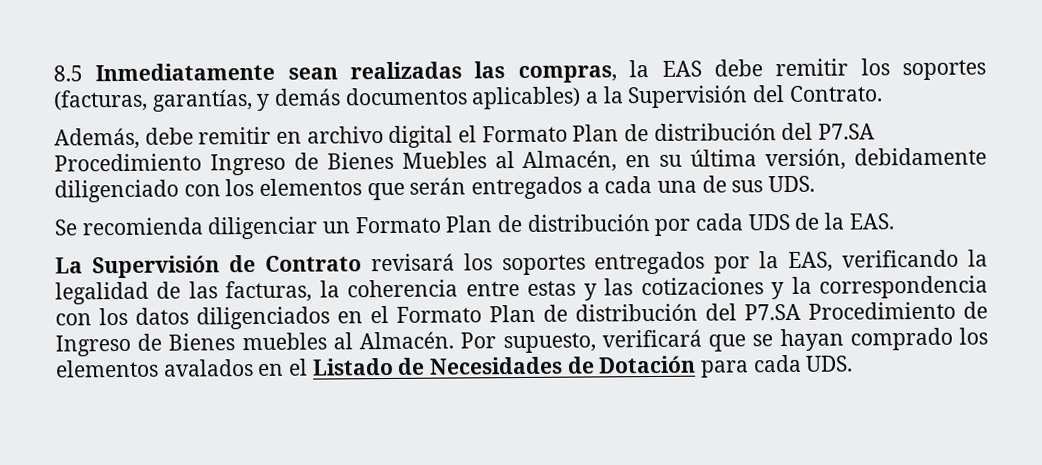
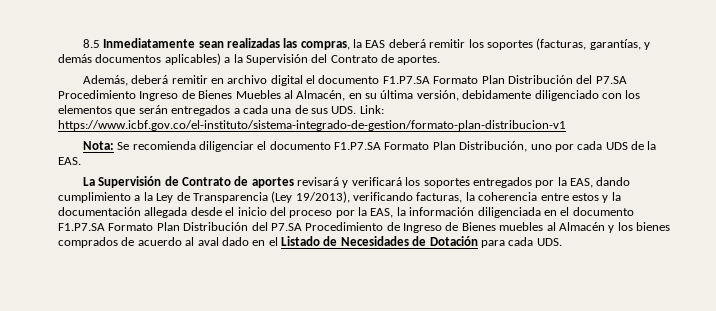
- 8.5 Inmediatamente sean realizadas las compras, la EAS debe remitir los soportes (facturas, garantías, y demás documentos aplicables) a la Supervisión del Contrato.
+ 8.5 Inmediatamente sean realizadas las compras, la EAS deberá remitir los soportes (facturas, garantías, y demás documentos aplicables) a la Supervisión del Contrato de aportes.
- Además, debe remitir en archivo digital el Formato Plan de distribución del P7.SA Procedimiento Ingreso de Bienes Muebles al Almacén, en su última versión, debidamente diligenciado con los elementos que serán entregados a cada una de sus UDS.
- Se recomienda diligenciar un Formato Plan de distribución por cada UDS de la EAS.
+ Además, deberá remitir en archivo digital el documento F1.P7.SA Formato Plan Distribución del P7.SA Procedimiento Ingreso de Bienes Muebles al Almacén, en su última versión, debidamente diligenciado con los elementos que serán entregados a cada una de sus UDS. Link: https://www.icbf.gov.co/el-instituto/sistema-integrado-de-gestion/formato-plan-distribucion-v1
+ Nota: Se recomienda diligenciar el documento F1.P7.SA Formato Plan Distribución, uno por cada UDS de la EAS.
- La Supervisión de Contrato revisará los soportes entregados por la EAS, verificando la legalidad de las facturas, la coherencia entre estas y las cotizaciones y la correspondencia con los datos diligenciados en el Formato Plan de distribución del P7.SA Procedimiento de Ingreso de Bienes muebles al Almacén. Por supuesto, verificará que se hayan comprado los elementos avalados en el Listado de Necesidades de Dotación para cada UDS.
+ La Supervisión de Contrato de aportes revisará y verificará los soportes entregados por la EAS, dando cumplimiento a la Ley de Transparencia (Ley 19/2013), verificando facturas, la coherencia entre estos y la documentación allegada desde el inicio del proceso por la EAS, la información diligenciada en el documento F1.P7.SA Formato Plan Distribución del P7.SA Procedimiento de Ingreso de Bienes muebles al Almacén y los bienes comprados de acuerdo al aval dado en el Listado de Necesidades de Dotación para cada UDS.

